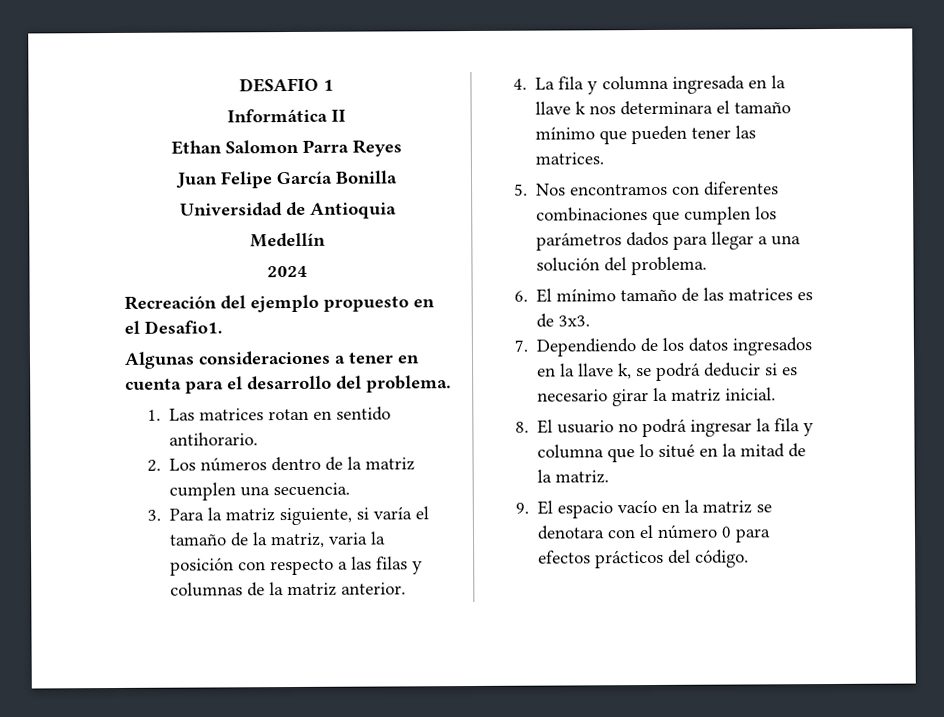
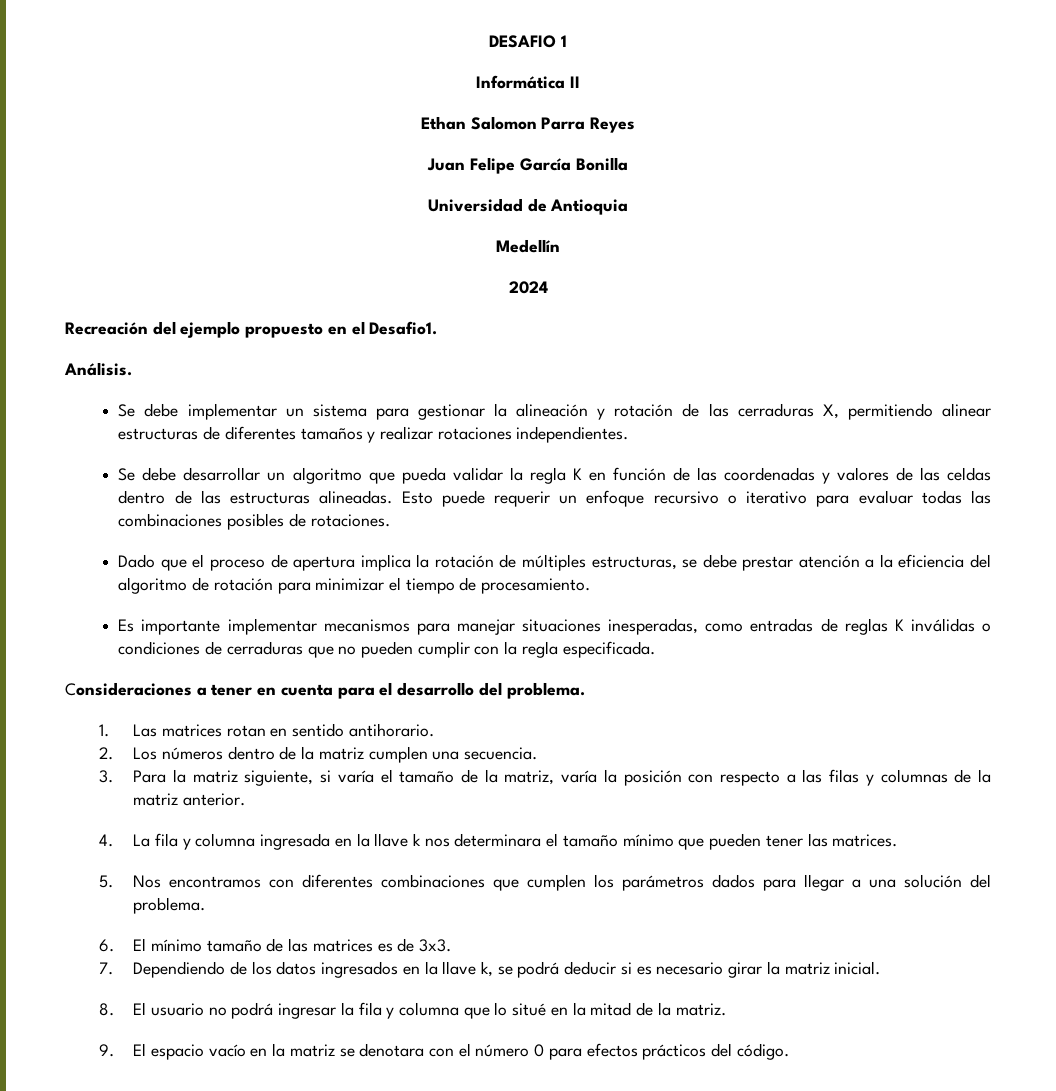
- Algunas consideraciones a tener en cuenta para el desarrollo del problema.
+ Análisis.
+ Se debe implementar un sistema para gestionar la alineación y rotación de las cerraduras X, permitiendo alinear estructuras de diferentes tamaños y realizar rotaciones independientes.
+ Se debe desarrollar un algoritmo que pueda validar la regla K en función de las coordenadas y valores de las celdas dentro de las estructuras alineadas. Esto puede requerir un enfoque recursivo o iterativo para evaluar todas las combinaciones posibles de rotaciones.
+ Dado que el proceso de apertura implica la rotación de múltiples estructuras, se debe prestar atención a la eficiencia del algoritmo de rotación para minimizar el tiempo de procesamiento.
+ Es importante implementar mecanismos para manejar situaciones inesperadas, como entradas de reglas K inválidas o condiciones de cerraduras que no pueden cumplir con la regla especificada.
+ Consideraciones a tener en cuenta para el desarrollo del problema.
- 3. Para la matriz siguiente, si varía el tamaño de la matriz, varia la posición con respecto a las filas y columnas de la matriz anterior.
+ 3. Para la matriz siguiente, si varía el tamaño de la matriz, varía la posición con respecto a las filas y columnas de la matriz anterior.

